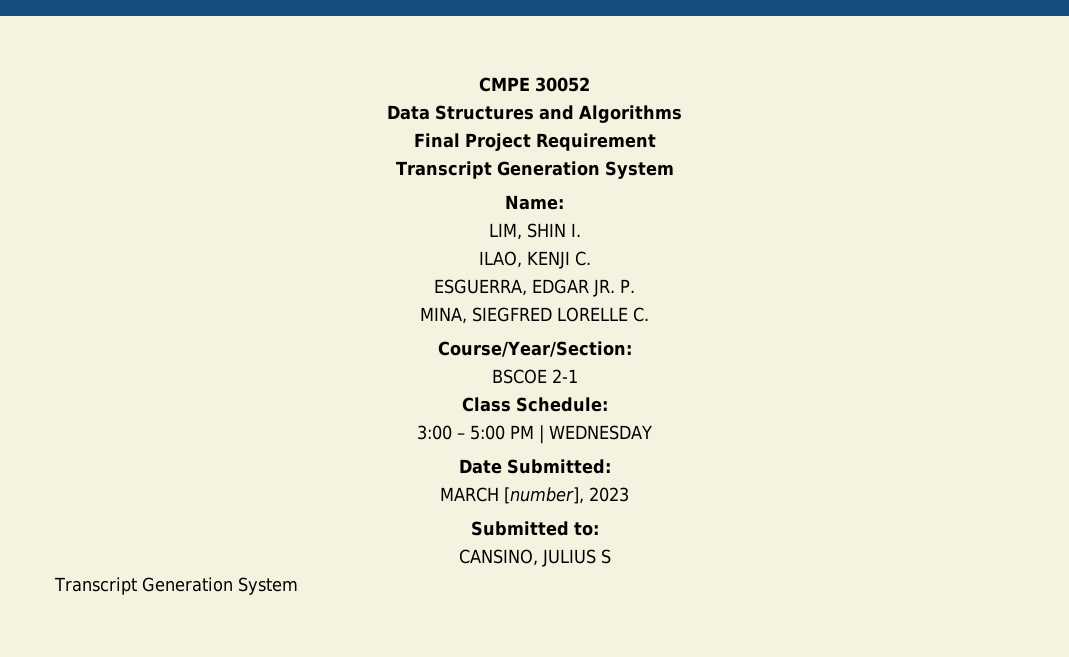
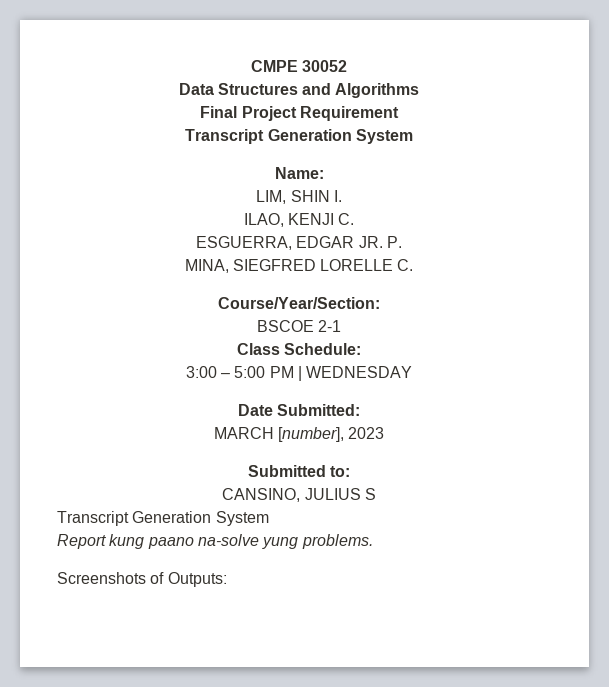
+ Report kung paano na-solve yung problems.
+ Screenshots of Outputs:

